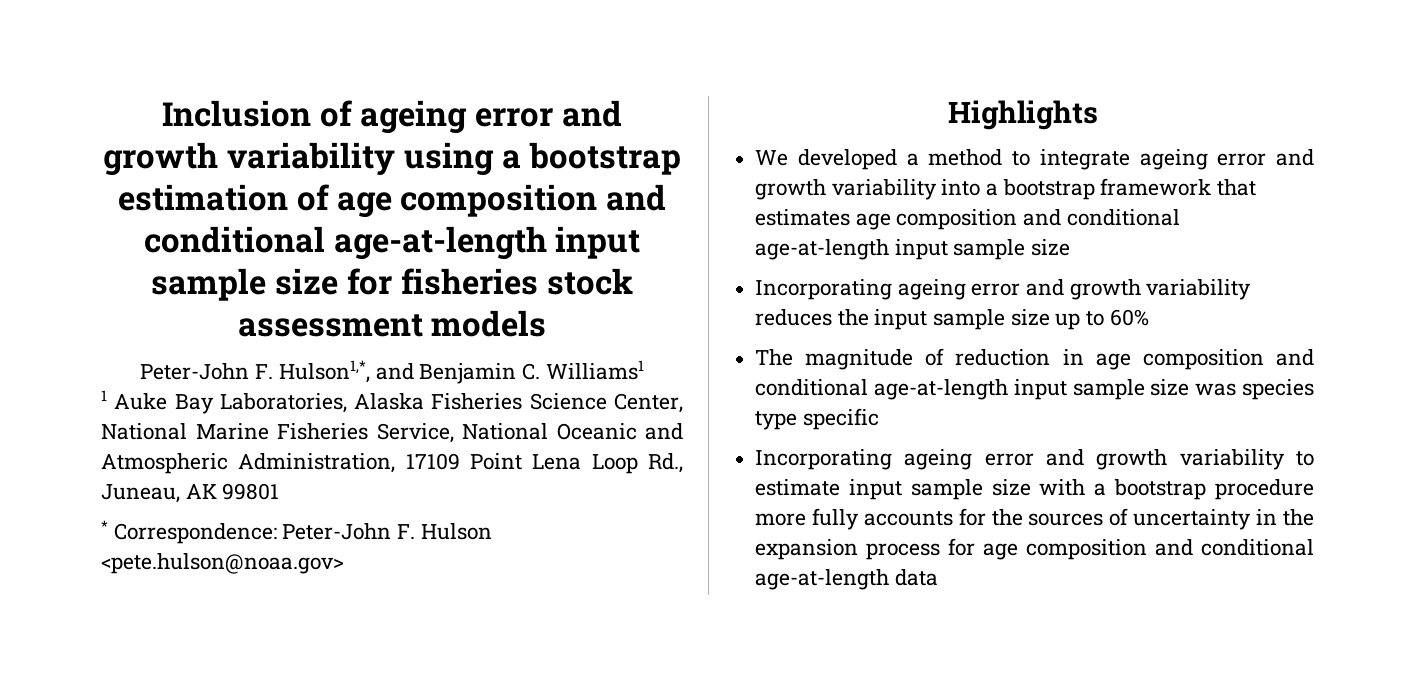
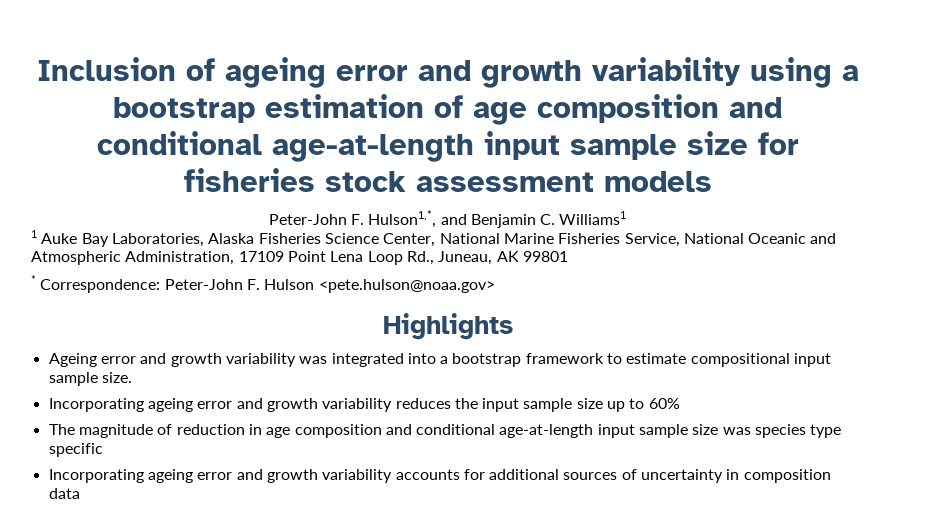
- We developed a method to integrate ageing error and growth variability into a bootstrap framework that estimates age composition and conditional age-at-length input sample size
+ Ageing error and growth variability was integrated into a bootstrap framework to estimate compositional input sample size.
- Incorporating ageing error and growth variability to estimate input sample size with a bootstrap procedure more fully accounts for the sources of uncertainty in the expansion process for age composition and conditional age-at-length data
+ Incorporating ageing error and growth variability accounts for additional sources of uncertainty in composition data

